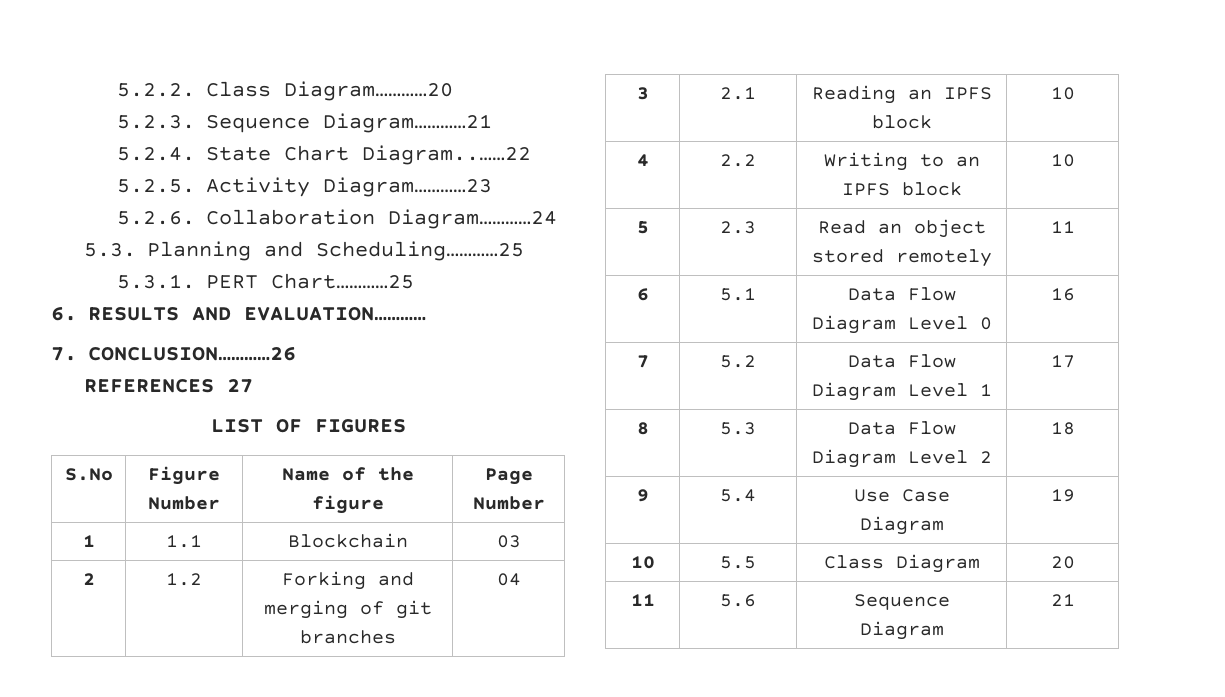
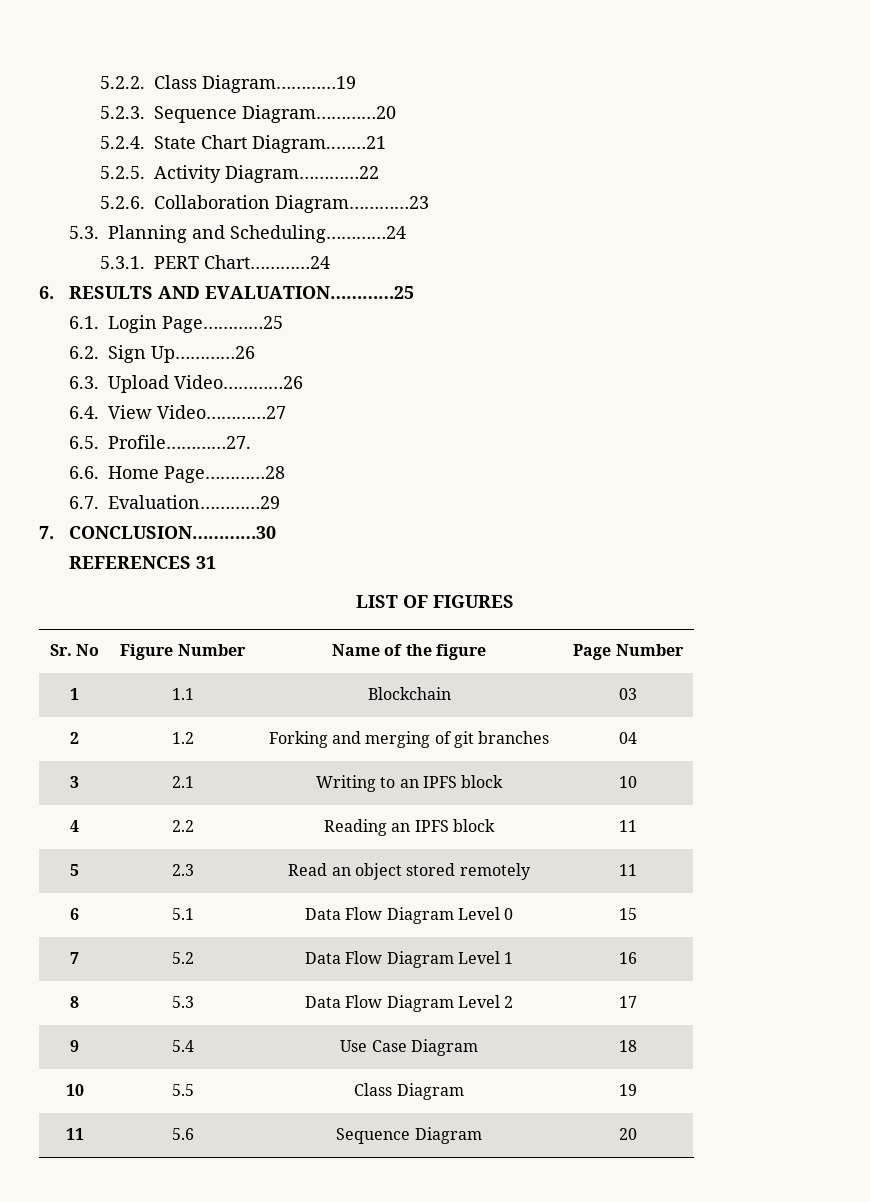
- 5.2.2. Class Diagram…………20
+ 5.2.2. Class Diagram…………19
- 5.2.3. Sequence Diagram…………21
+ 5.2.3. Sequence Diagram…………20
- 5.2.4. State Chart Diagram..……22
+ 5.2.4. State Chart Diagram..……21
- 5.2.5. Activity Diagram…………23
+ 5.2.5. Activity Diagram…………22
- 5.2.6. Collaboration Diagram…………24
+ 5.2.6. Collaboration Diagram…………23
- 5.3. Planning and Scheduling…………25
+ 5.3. Planning and Scheduling…………24
- 5.3.1. PERT Chart…………25
+ 5.3.1. PERT Chart…………24
- 6. RESULTS AND EVALUATION…………
- 7. CONCLUSION…………26
+ 6. RESULTS AND EVALUATION…………25
+ 6.1. Login Page…………25
+ 6.2. Sign Up…………26
+ 6.3. Upload Video…………26
+ 6.4. View Video…………27
+ 6.5. Profile…………27.
+ 6.6. Home Page…………28
+ 6.7. Evaluation…………29
+ 7. CONCLUSION…………30
- REFERENCES 27
+ REFERENCES 31
- S.No | Figure Number | Name of the figure | Page Number
+ Sr. No | Figure Number | Name of the figure | Page Number
- 3 | 2.1 | Reading an IPFS block | 10
+ 3 | 2.1 | Writing to an IPFS block | 10
- 4 | 2.2 | Writing to an IPFS block | 10
+ 4 | 2.2 | Reading an IPFS block | 11
- 6 | 5.1 | Data Flow Diagram Level 0 | 16
+ 6 | 5.1 | Data Flow Diagram Level 0 | 15
- 7 | 5.2 | Data Flow Diagram Level 1 | 17
+ 7 | 5.2 | Data Flow Diagram Level 1 | 16
- 8 | 5.3 | Data Flow Diagram Level 2 | 18
+ 8 | 5.3 | Data Flow Diagram Level 2 | 17
- 9 | 5.4 | Use Case Diagram | 19
+ 9 | 5.4 | Use Case Diagram | 18
- 10 | 5.5 | Class Diagram | 20
+ 10 | 5.5 | Class Diagram | 19
- 11 | 5.6 | Sequence Diagram | 21
+ 11 | 5.6 | Sequence Diagram | 20

